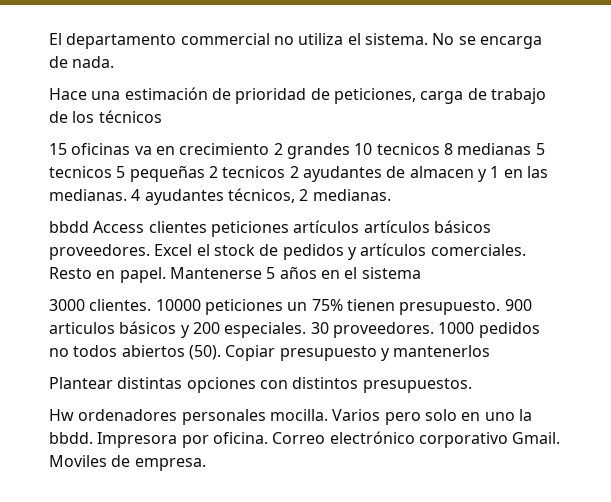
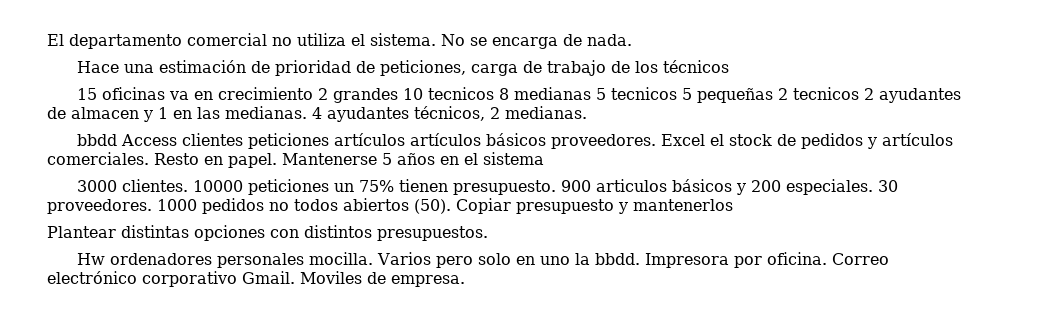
- El departamento commercial no utiliza el sistema.
+ El departamento comercial no utiliza el sistema.

